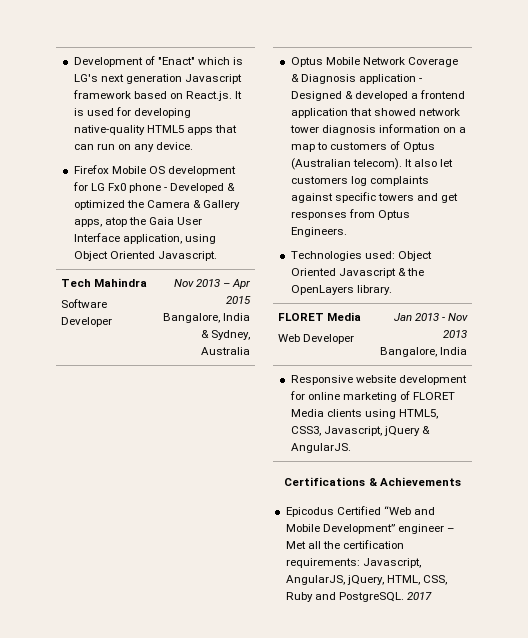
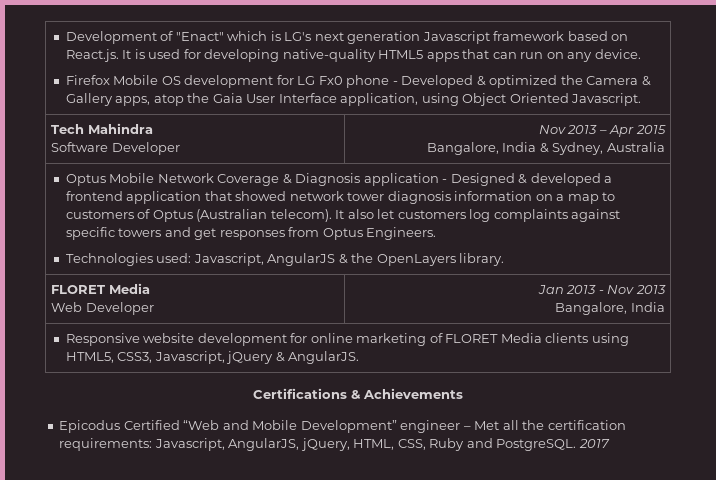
- Technologies used: Object Oriented Javascript & the OpenLayers library.
+ Technologies used: Javascript, AngularJS & the OpenLayers library.

